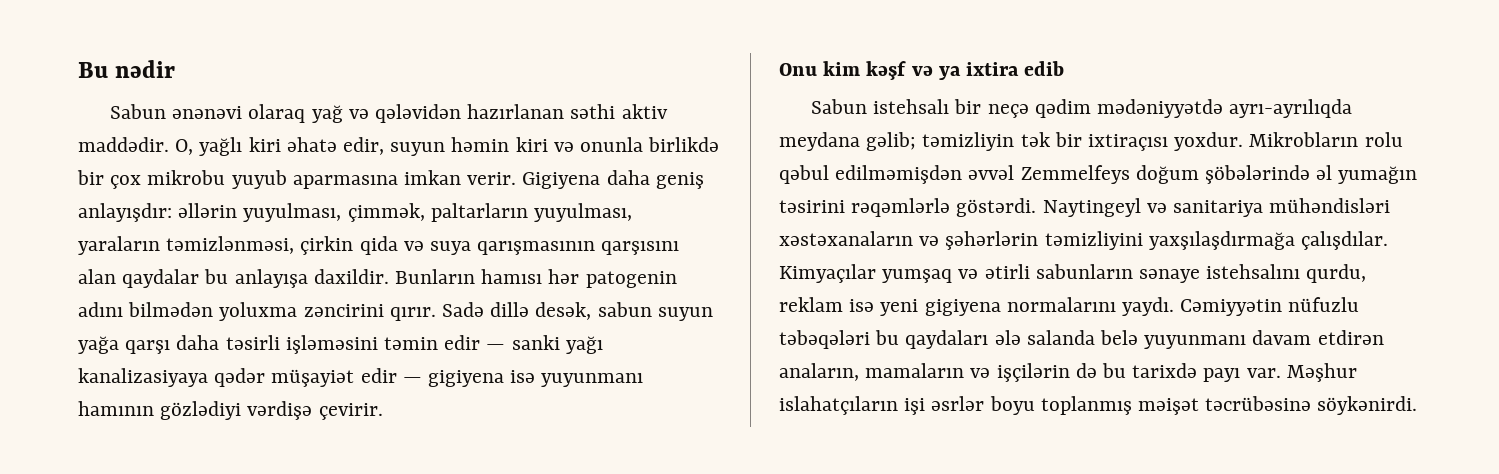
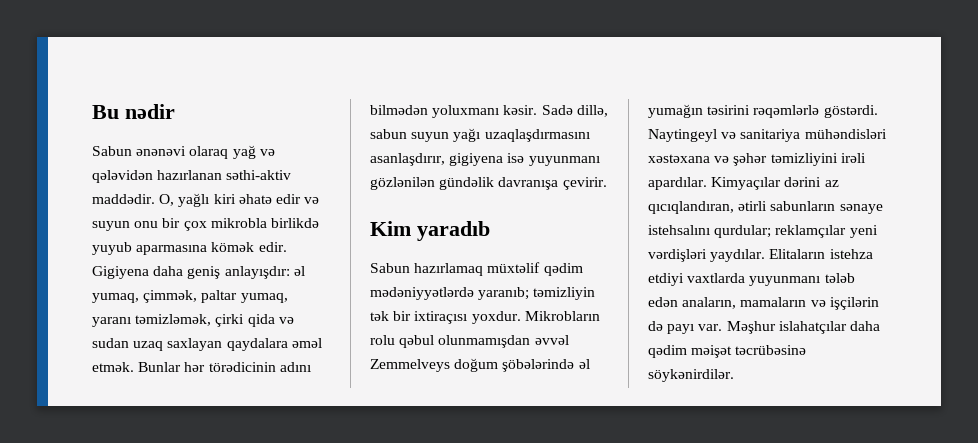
- Sabun ənənəvi olaraq yağ və qələvidən hazırlanan səthi aktiv maddədir.
+ Sabun ənənəvi olaraq yağ və qələvidən hazırlanan səthi-aktiv maddədir.
- O, yağlı kiri əhatə edir, suyun həmin kiri və onunla birlikdə bir çox mikrobu yuyub aparmasına imkan verir. Gigiyena daha geniş anlayışdır: əllərin yuyulması, çimmək, paltarların yuyulması, yaraların təmizlənməsi, çirkin qida və suya qarışmasının qarşısını alan qaydalar bu anlayışa daxildir. Bunların hamısı hər patogenin adını bilmədən yoluxma zəncirini qırır. Sadə dillə desək, sabun suyun yağa qarşı daha təsirli işləməsini təmin edir — sanki yağı kanalizasiyaya qədər müşayiət edir — gigiyena isə yuyunmanı hamının gözlədiyi vərdişə çevirir.
- Onu kim kəşf və ya ixtira edib
- Sabun istehsalı bir neçə qədim mədəniyyətdə ayrı-ayrılıqda meydana gəlib; təmizliyin tək bir ixtiraçısı yoxdur.
+ O, yağlı kiri əhatə edir və suyun onu bir çox mikrobla birlikdə yuyub aparmasına kömək edir. Gigiyena daha geniş anlayışdır: əl yumaq, çimmək, paltar yumaq, yaranı təmizləmək, çirki qida və sudan uzaq saxlayan qaydalara əməl etmək. Bunlar hər törədicinin adını bilmədən yoluxmanı kəsir. Sadə dillə, sabun suyun yağı uzaqlaşdırmasını asanlaşdırır, gigiyena isə yuyunmanı gözlənilən gündəlik davranışa çevirir.
+ Kim yaradıb
+ Sabun hazırlamaq müxtəlif qədim mədəniyyətlərdə yaranıb; təmizliyin tək bir ixtiraçısı yoxdur.
- Mikrobların rolu qəbul edilməmişdən əvvəl Zemmelfeys doğum şöbələrində əl yumağın təsirini rəqəmlərlə göstərdi.
+ Mikrobların rolu qəbul olunmamışdan əvvəl Zemmelveys doğum şöbələrində əl yumağın təsirini rəqəmlərlə göstərdi.
- Naytingeyl və sanitariya mühəndisləri xəstəxanaların və şəhərlərin təmizliyini yaxşılaşdırmağa çalışdılar. Kimyaçılar yumşaq və ətirli sabunların sənaye istehsalını qurdu, reklam isə yeni gigiyena normalarını yaydı. Cəmiyyətin nüfuzlu təbəqələri bu qaydaları ələ salanda belə yuyunmanı davam etdirən anaların, mamaların və işçilərin də bu tarixdə payı var.
+ Naytingeyl və sanitariya mühəndisləri xəstəxana və şəhər təmizliyini irəli apardılar. Kimyaçılar dərini az qıcıqlandıran, ətirli sabunların sənaye istehsalını qurdular; reklamçılar yeni vərdişləri yaydılar. Elitaların istehza etdiyi vaxtlarda yuyunmanı tələb edən anaların, mamaların və işçilərin də payı var.
- Məşhur islahatçıların işi əsrlər boyu toplanmış məişət təcrübəsinə söykənirdi.
+ Məşhur islahatçılar daha qədim məişət təcrübəsinə söykənirdilər.

